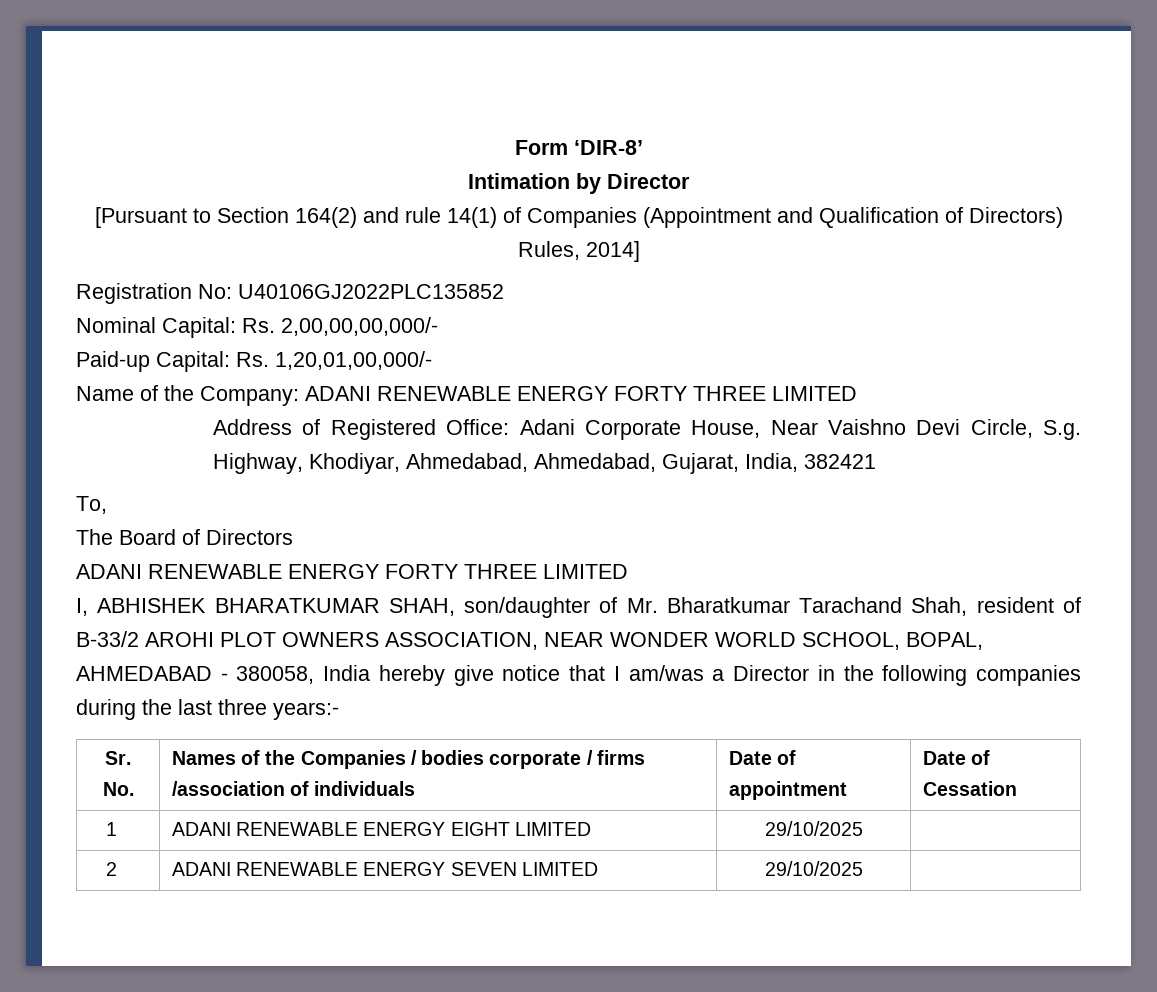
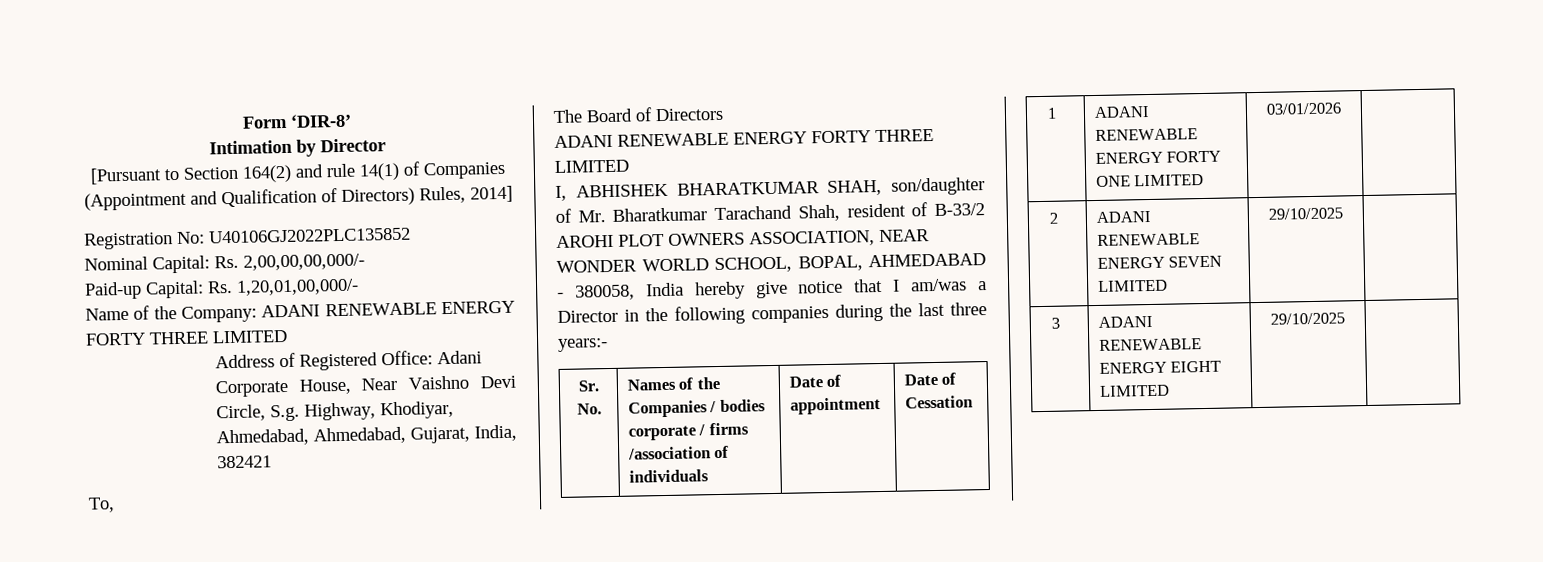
- 1 | ADANI RENEWABLE ENERGY EIGHT LIMITED | 29/10/2025 |
+ 1 | ADANI RENEWABLE ENERGY FORTY ONE LIMITED | 03/01/2026 |
+ 3 | ADANI RENEWABLE ENERGY EIGHT LIMITED | 29/10/2025 |

